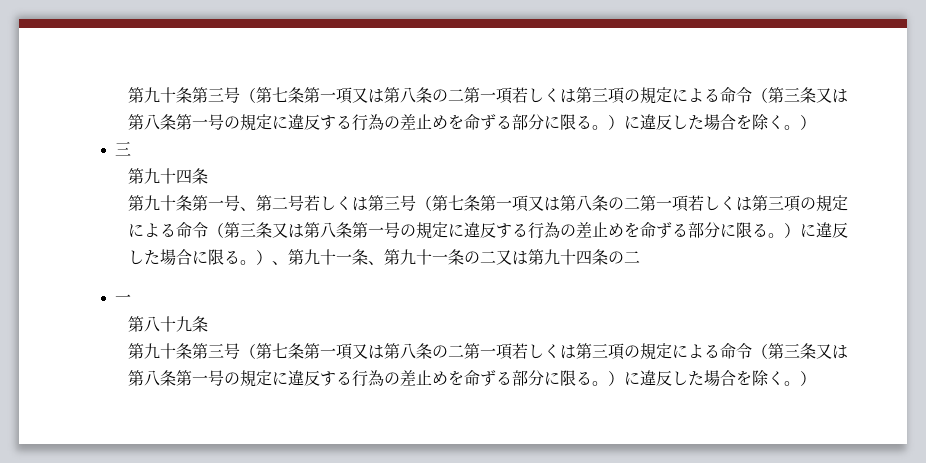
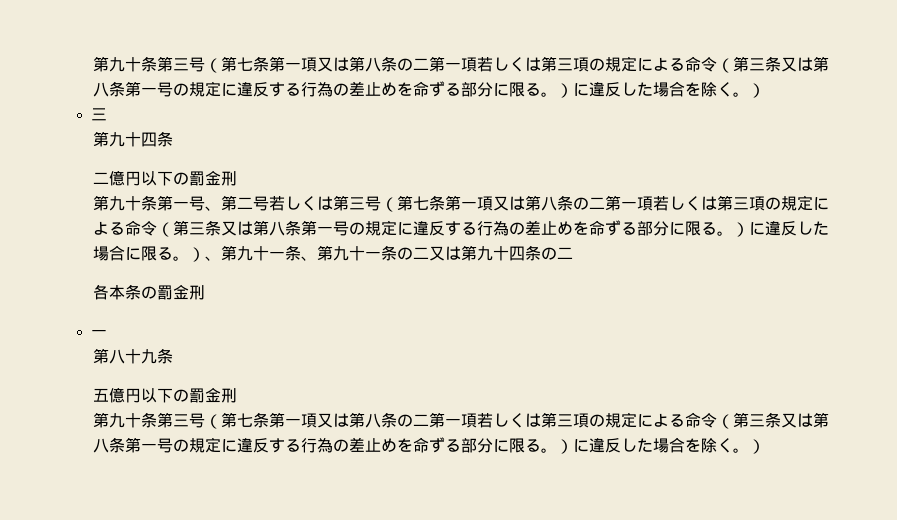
+ 二億円以下の罰金刑
+ 各本条の罰金刑
+ 五億円以下の罰金刑

